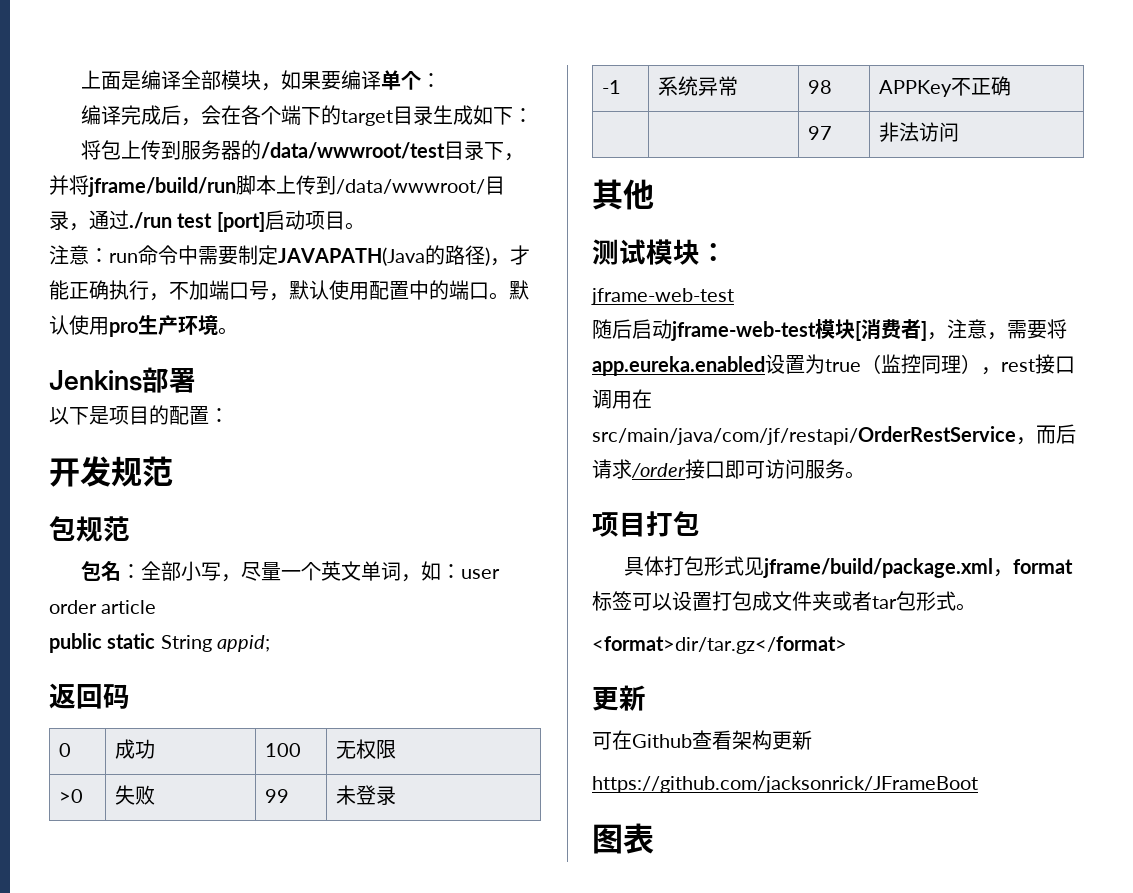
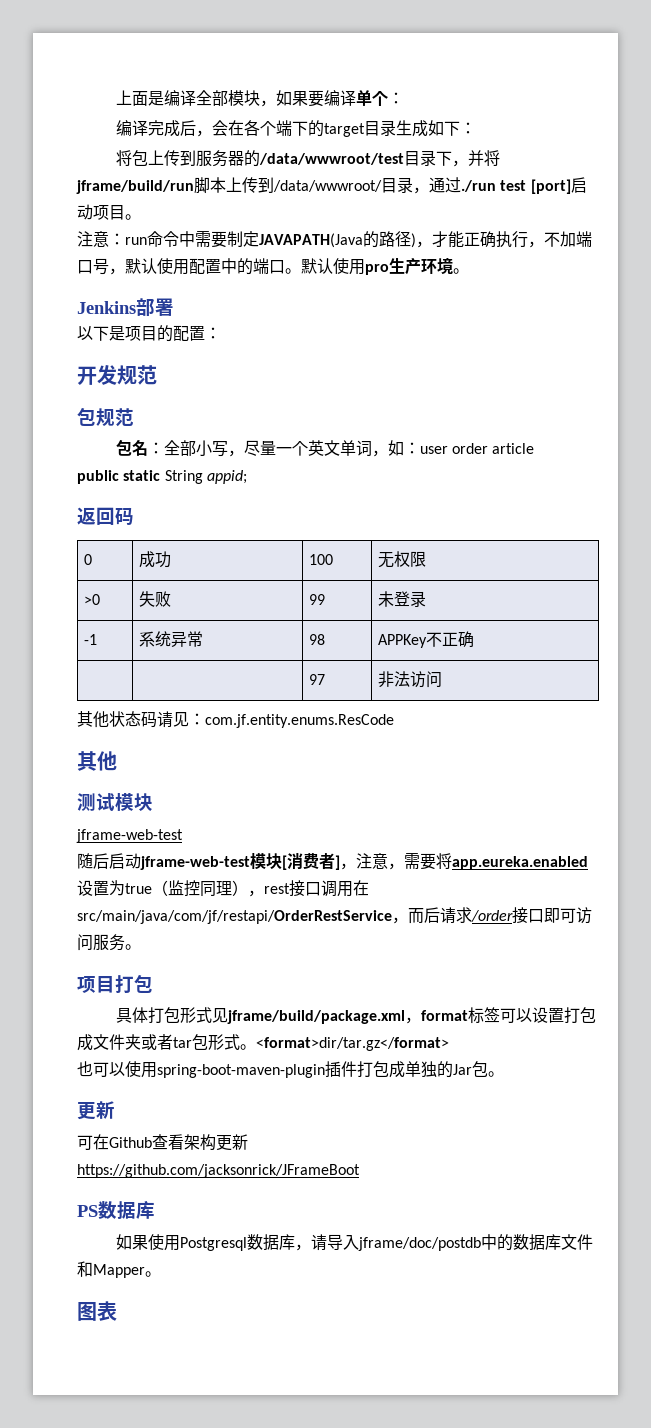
+ 其他状态码请见：com.jf.entity.enums.ResCode
- 测试模块：
+ 测试模块
- 具体打包形式见jframe/build/package.xml，format标签可以设置打包成文件夹或者tar包形式。
- <format>dir/tar.gz</format>
+ 具体打包形式见jframe/build/package.xml，format标签可以设置打包成文件夹或者tar包形式。<format>dir/tar.gz</format>
+ 也可以使用spring-boot-maven-plugin插件打包成单独的Jar包。
+ PS数据库
+ 如果使用Postgresql数据库，请导入jframe/doc/postdb中的数据库文件和Mapper。

